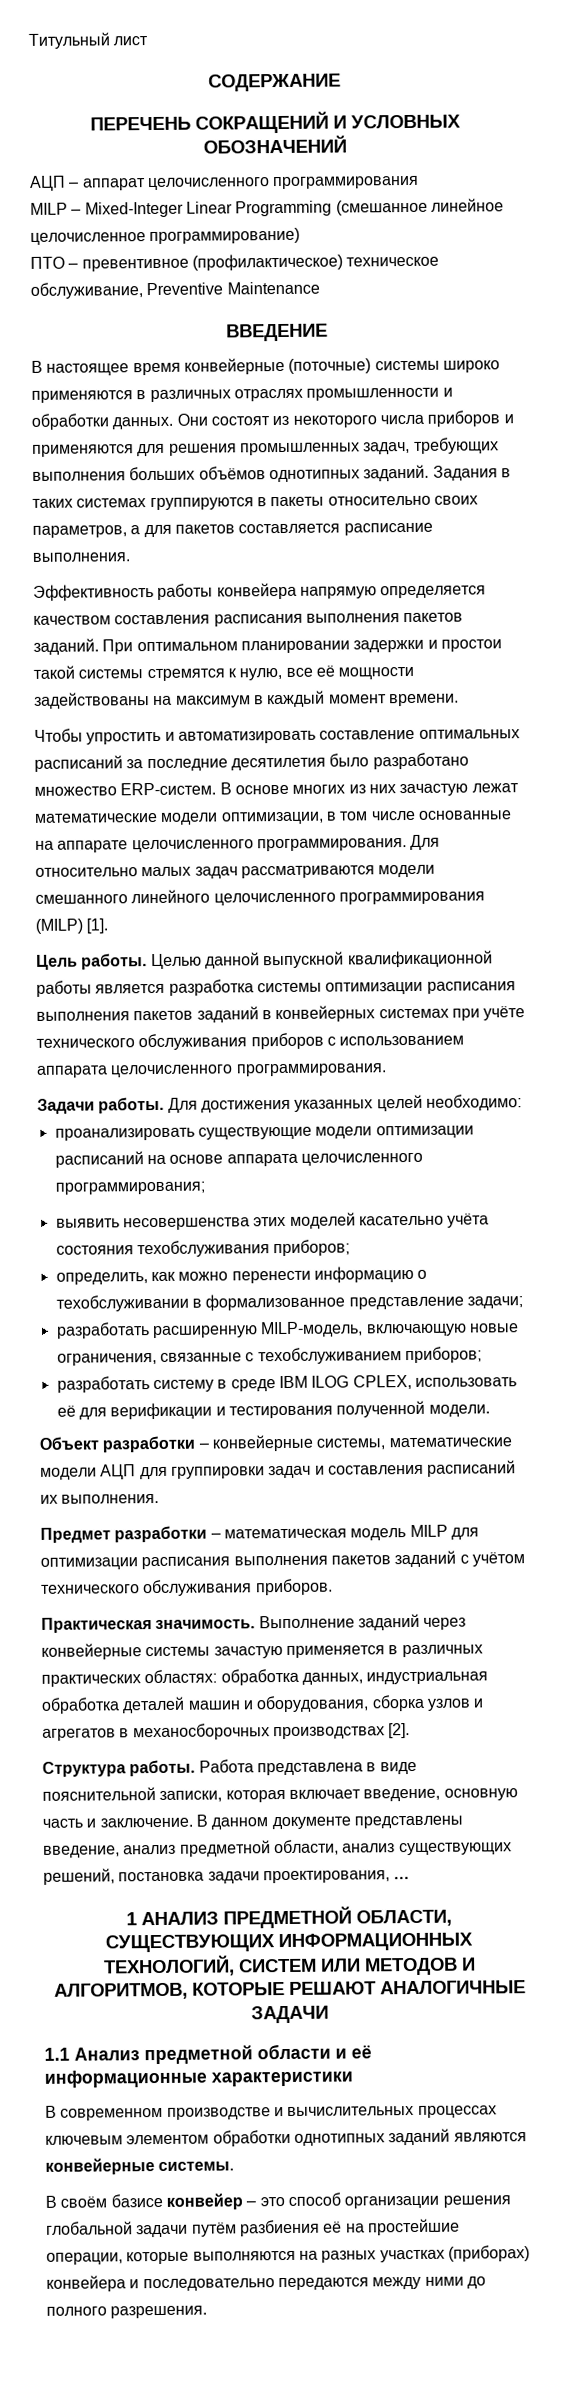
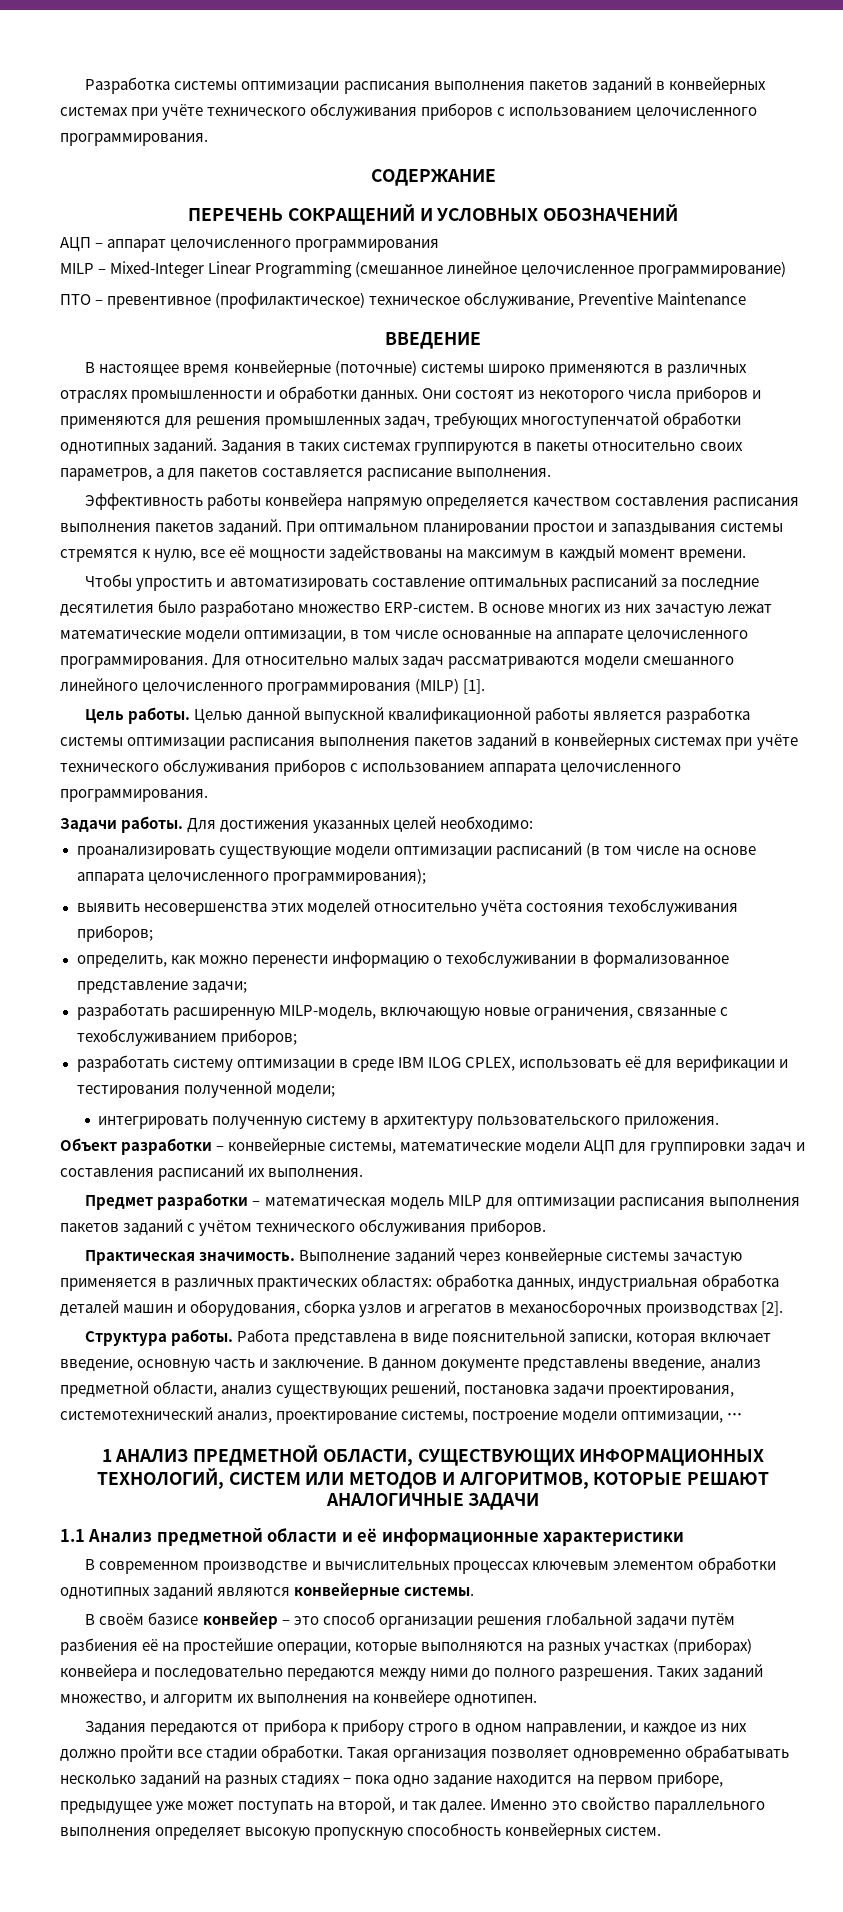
- Титульный лист
+ Разработка системы оптимизации расписания выполнения пакетов заданий в конвейерных системах при учёте технического обслуживания приборов с использованием целочисленного программирования.
- Они состоят из некоторого числа приборов и применяются для решения промышленных задач, требующих выполнения больших объёмов однотипных заданий.
+ Они состоят из некоторого числа приборов и применяются для решения промышленных задач, требующих многоступенчатой обработки однотипных заданий.
- При оптимальном планировании задержки и простои такой системы стремятся к нулю, все её мощности задействованы на максимум в каждый момент времени.
+ При оптимальном планировании простои и запаздывания системы стремятся к нулю, все её мощности задействованы на максимум в каждый момент времени.
- проанализировать существующие модели оптимизации расписаний на основе аппарата целочисленного программирования;
+ проанализировать существующие модели оптимизации расписаний (в том числе на основе аппарата целочисленного программирования);
- выявить несовершенства этих моделей касательно учёта состояния техобслуживания приборов;
+ выявить несовершенства этих моделей относительно учёта состояния техобслуживания приборов;
- разработать систему в среде IBM ILOG CPLEX, использовать её для верификации и тестирования полученной модели.
+ разработать систему оптимизации в среде IBM ILOG CPLEX, использовать её для верификации и тестирования полученной модели;
+ интегрировать полученную систему в архитектуру пользовательского приложения.
- В данном документе представлены введение, анализ предметной области, анализ существующих решений, постановка задачи проектирования, …
+ В данном документе представлены введение, анализ предметной области, анализ существующих решений, постановка задачи проектирования, системотехнический анализ, проектирование системы, построение модели оптимизации, …
+ Таких заданий множество, и алгоритм их выполнения на конвейере однотипен.
+ Задания передаются от прибора к прибору строго в одном направлении, и каждое из них должно пройти все стадии обработки. Такая организация позволяет одновременно обрабатывать несколько заданий на разных стадиях − пока одно задание находится на первом приборе, предыдущее уже может поступать на второй, и так далее. Именно это свойство параллельного выполнения определяет высокую пропускную способность конвейерных систем.

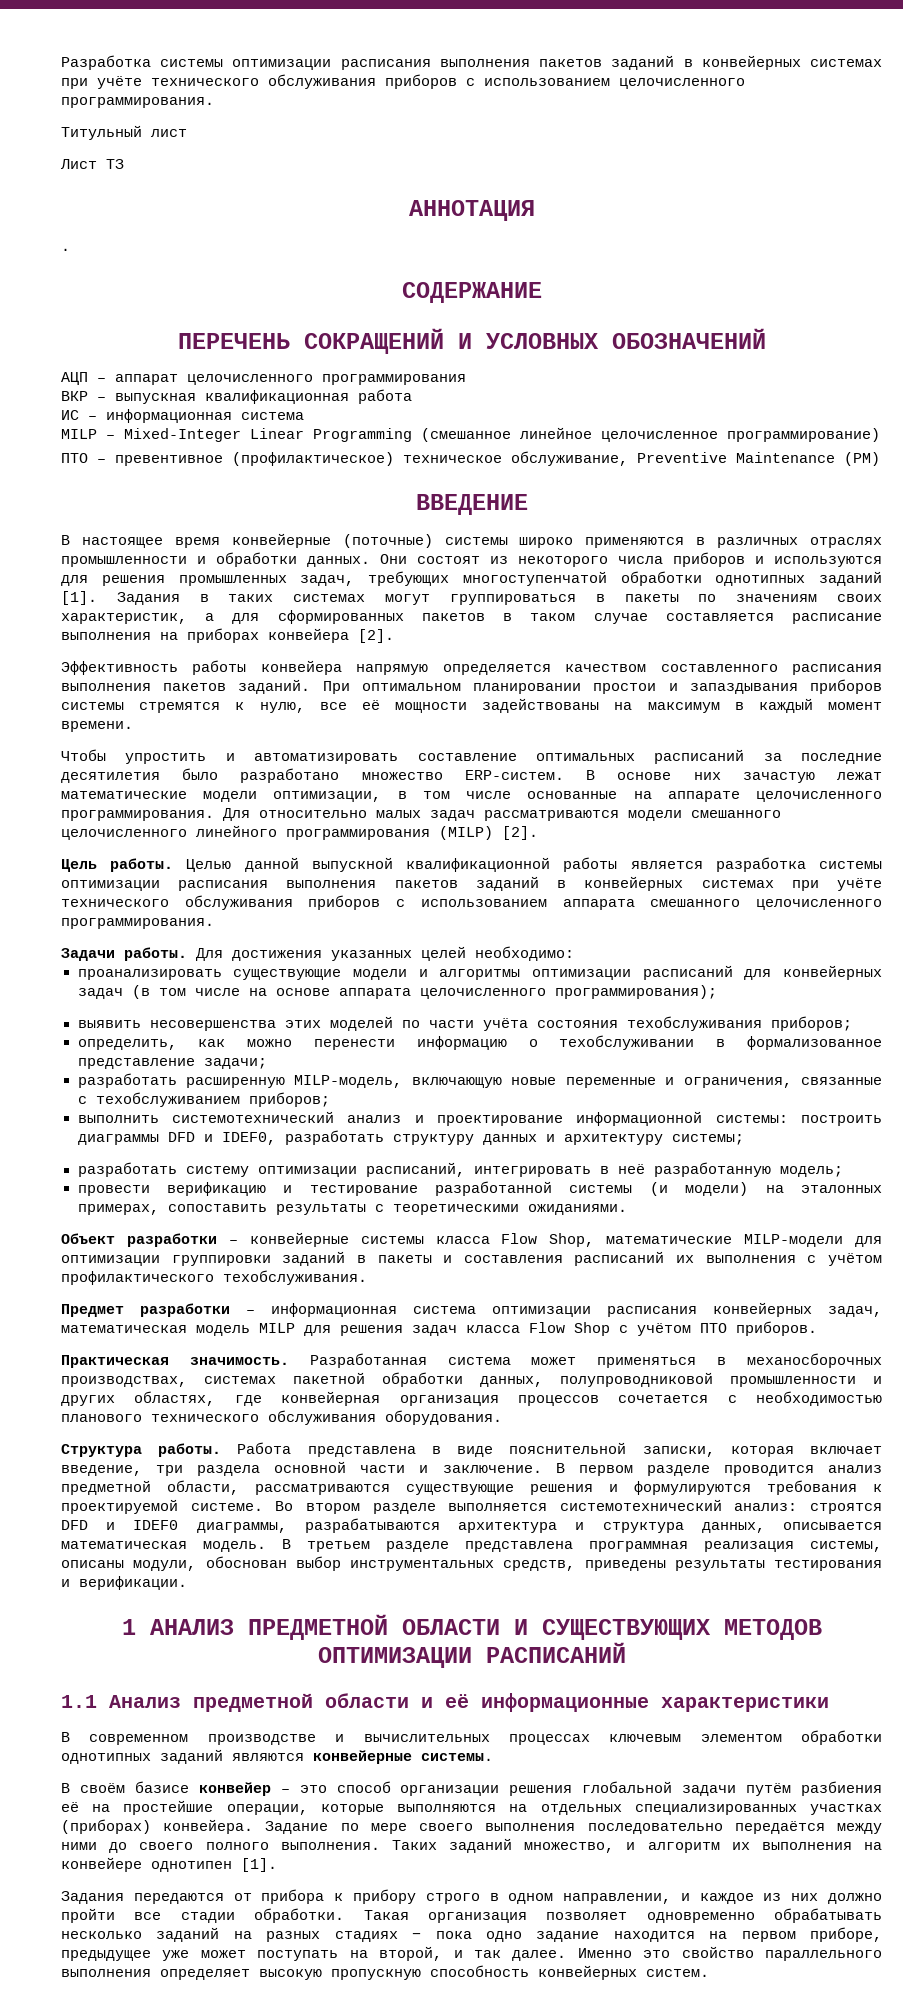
+ Титульный лист
+ Лист ТЗ
+ АННОТАЦИЯ
+ .
+ ВКР – выпускная квалификационная работа
+ ИС – информационная система
- ПТО – превентивное (профилактическое) техническое обслуживание, Preventive Maintenance
+ ПТО – превентивное (профилактическое) техническое обслуживание, Preventive Maintenance (PM)
- Они состоят из некоторого числа приборов и применяются для решения промышленных задач, требующих многоступенчатой обработки однотипных заданий.
+ Они состоят из некоторого числа приборов и используются для решения промышленных задач, требующих многоступенчатой обработки однотипных заданий [1].
- Задания в таких системах группируются в пакеты относительно своих параметров, а для пакетов составляется расписание выполнения.
+ Задания в таких системах могут группироваться в пакеты по значениям своих характеристик, а для сформированных пакетов в таком случае составляется расписание выполнения на приборах конвейера [2].
- Эффективность работы конвейера напрямую определяется качеством составления расписания выполнения пакетов заданий.
+ Эффективность работы конвейера напрямую определяется качеством составленного расписания выполнения пакетов заданий.
- При оптимальном планировании простои и запаздывания системы стремятся к нулю, все её мощности задействованы на максимум в каждый момент времени.
+ При оптимальном планировании простои и запаздывания приборов системы стремятся к нулю, все её мощности задействованы на максимум в каждый момент времени.
- В основе многих из них зачастую лежат математические модели оптимизации, в том числе основанные на аппарате целочисленного программирования.
+ В основе них зачастую лежат математические модели оптимизации, в том числе основанные на аппарате целочисленного программирования.
- Для относительно малых задач рассматриваются модели смешанного линейного целочисленного программирования (MILP) [1].
+ Для относительно малых задач рассматриваются модели смешанного целочисленного линейного программирования (MILP) [2].
- Целью данной выпускной квалификационной работы является разработка системы оптимизации расписания выполнения пакетов заданий в конвейерных системах при учёте технического обслуживания приборов с использованием аппарата целочисленного программирования.
+ Целью данной выпускной квалификационной работы является разработка системы оптимизации расписания выполнения пакетов заданий в конвейерных системах при учёте технического обслуживания приборов с использованием аппарата смешанного целочисленного программирования.
- проанализировать существующие модели оптимизации расписаний (в том числе на основе аппарата целочисленного программирования);
+ проанализировать существующие модели и алгоритмы оптимизации расписаний для конвейерных задач (в том числе на основе аппарата целочисленного программирования);
- выявить несовершенства этих моделей относительно учёта состояния техобслуживания приборов;
+ выявить несовершенства этих моделей по части учёта состояния техобслуживания приборов;
- разработать расширенную MILP-модель, включающую новые ограничения, связанные с техобслуживанием приборов;
+ разработать расширенную MILP-модель, включающую новые переменные и ограничения, связанные с техобслуживанием приборов;
- разработать систему оптимизации в среде IBM ILOG CPLEX, использовать её для верификации и тестирования полученной модели;
- интегрировать полученную систему в архитектуру пользовательского приложения.
- Объект разработки – конвейерные системы, математические модели АЦП для группировки задач и составления расписаний их выполнения.
- Предмет разработки – математическая модель MILP для оптимизации расписания выполнения пакетов заданий с учётом технического обслуживания приборов.
- Практическая значимость. Выполнение заданий через конвейерные системы зачастую применяется в различных практических областях: обработка данных, индустриальная обработка деталей машин и оборудования, сборка узлов и агрегатов в механоcборочных производствах [2].
+ выполнить системотехнический анализ и проектирование информационной системы: построить диаграммы DFD и IDEF0, разработать структуру данных и архитектуру системы;
+ разработать систему оптимизации расписаний, интегрировать в неё разработанную модель;
+ провести верификацию и тестирование разработанной системы (и модели) на эталонных примерах, сопоставить результаты с теоретическими ожиданиями.
+ Объект разработки – конвейерные системы класса Flow Shop, математические MILP-модели для оптимизации группировки заданий в пакеты и составления расписаний их выполнения с учётом профилактического техобслуживания.
+ Предмет разработки – информационная система оптимизации расписания конвейерных задач, математическая модель MILP для решения задач класса Flow Shop с учётом ПТО приборов.
+ Практическая значимость. Разработанная система может применяться в механосборочных производствах, системах пакетной обработки данных, полупроводниковой промышленности и других областях, где конвейерная организация процессов сочетается с необходимостью планового технического обслуживания оборудования.
- Работа представлена в виде пояснительной записки, которая включает введение, основную часть и заключение. В данном документе представлены введение, анализ предметной области, анализ существующих решений, постановка задачи проектирования, системотехнический анализ, проектирование системы, построение модели оптимизации, …
- 1 АНАЛИЗ ПРЕДМЕТНОЙ ОБЛАСТИ, СУЩЕСТВУЮЩИХ ИНФОРМАЦИОННЫХ ТЕХНОЛОГИЙ, СИСТЕМ ИЛИ МЕТОДОВ И АЛГОРИТМОВ, КОТОРЫЕ РЕШАЮТ АНАЛОГИЧНЫЕ ЗАДАЧИ
+ Работа представлена в виде пояснительной записки, которая включает введение, три раздела основной части и заключение. В первом разделе проводится анализ предметной области, рассматриваются существующие решения и формулируются требования к проектируемой системе. Во втором разделе выполняется системотехнический анализ: строятся DFD и IDEF0 диаграммы, разрабатываются архитектура и структура данных, описывается математическая модель. В третьем разделе представлена программная реализация системы, описаны модули, обоснован выбор инструментальных средств, приведены результаты тестирования и верификации.
+ 1 АНАЛИЗ ПРЕДМЕТНОЙ ОБЛАСТИ И СУЩЕСТВУЮЩИХ МЕТОДОВ ОПТИМИЗАЦИИ РАСПИСАНИЙ
- В своём базисе конвейер – это способ организации решения глобальной задачи путём разбиения её на простейшие операции, которые выполняются на разных участках (приборах) конвейера и последовательно передаются между ними до полного разрешения.
+ В своём базисе конвейер – это способ организации решения глобальной задачи путём разбиения её на простейшие операции, которые выполняются на отдельных специализированных участках (приборах) конвейера. Задание по мере своего выполнения последовательно передаётся между ними до своего полного выполнения.
- Таких заданий множество, и алгоритм их выполнения на конвейере однотипен.
+ Таких заданий множество, и алгоритм их выполнения на конвейере однотипен [1].

